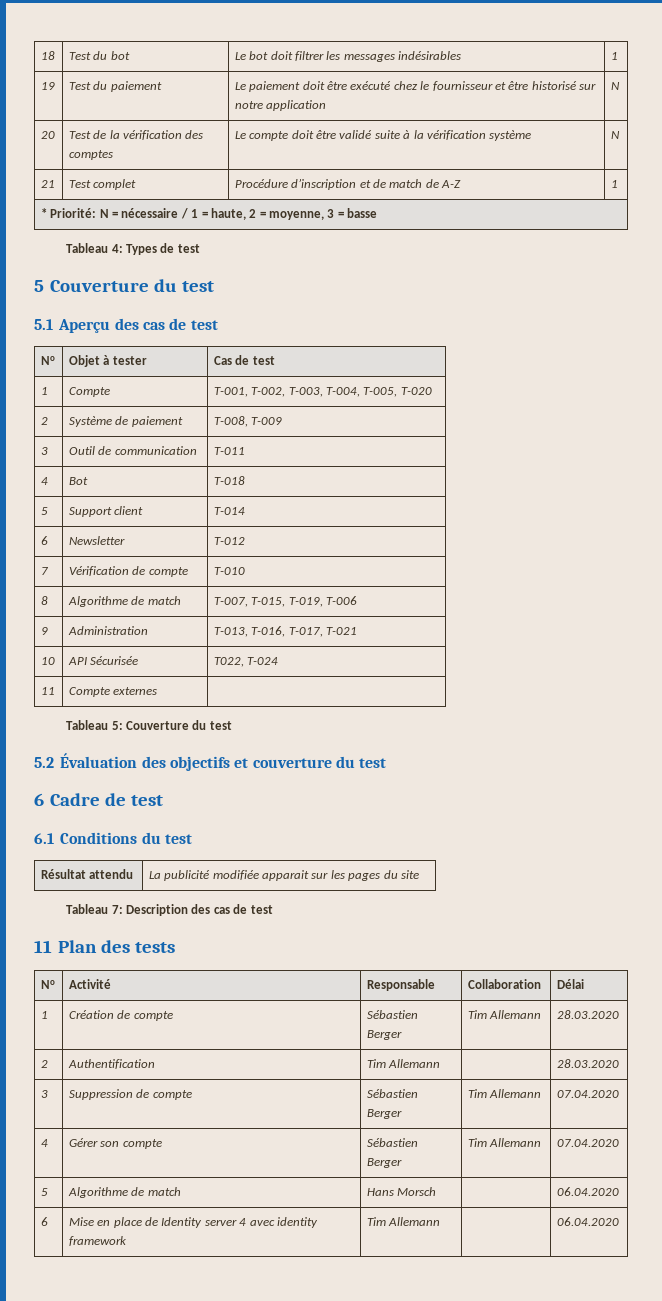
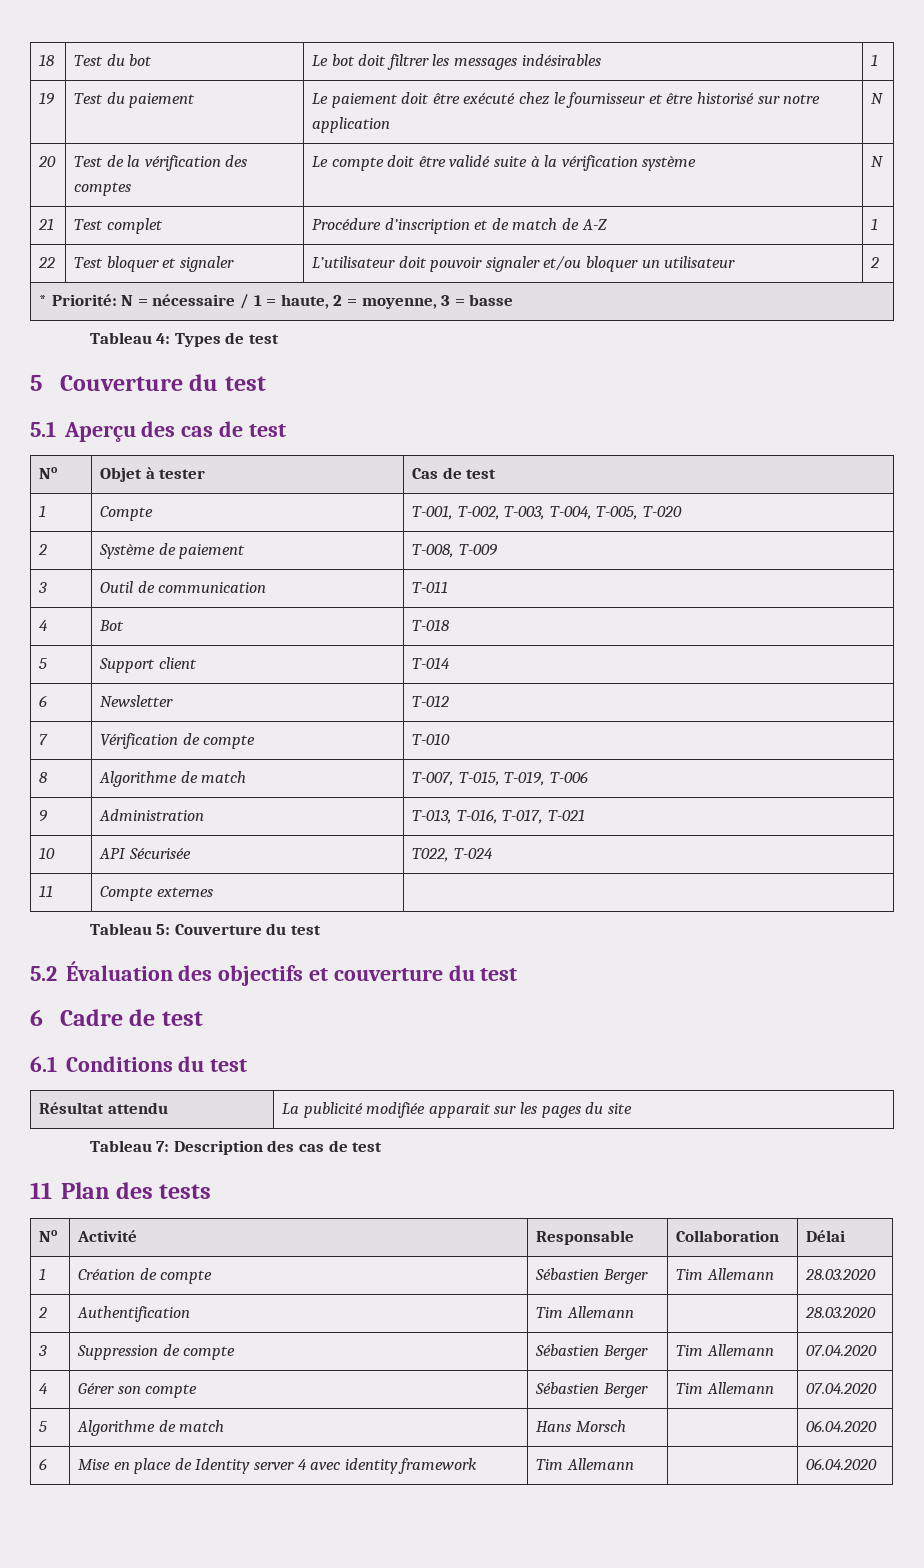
+ 22 | Test bloquer et signaler | L’utilisateur doit pouvoir signaler et/ou bloquer un utilisateur | 2

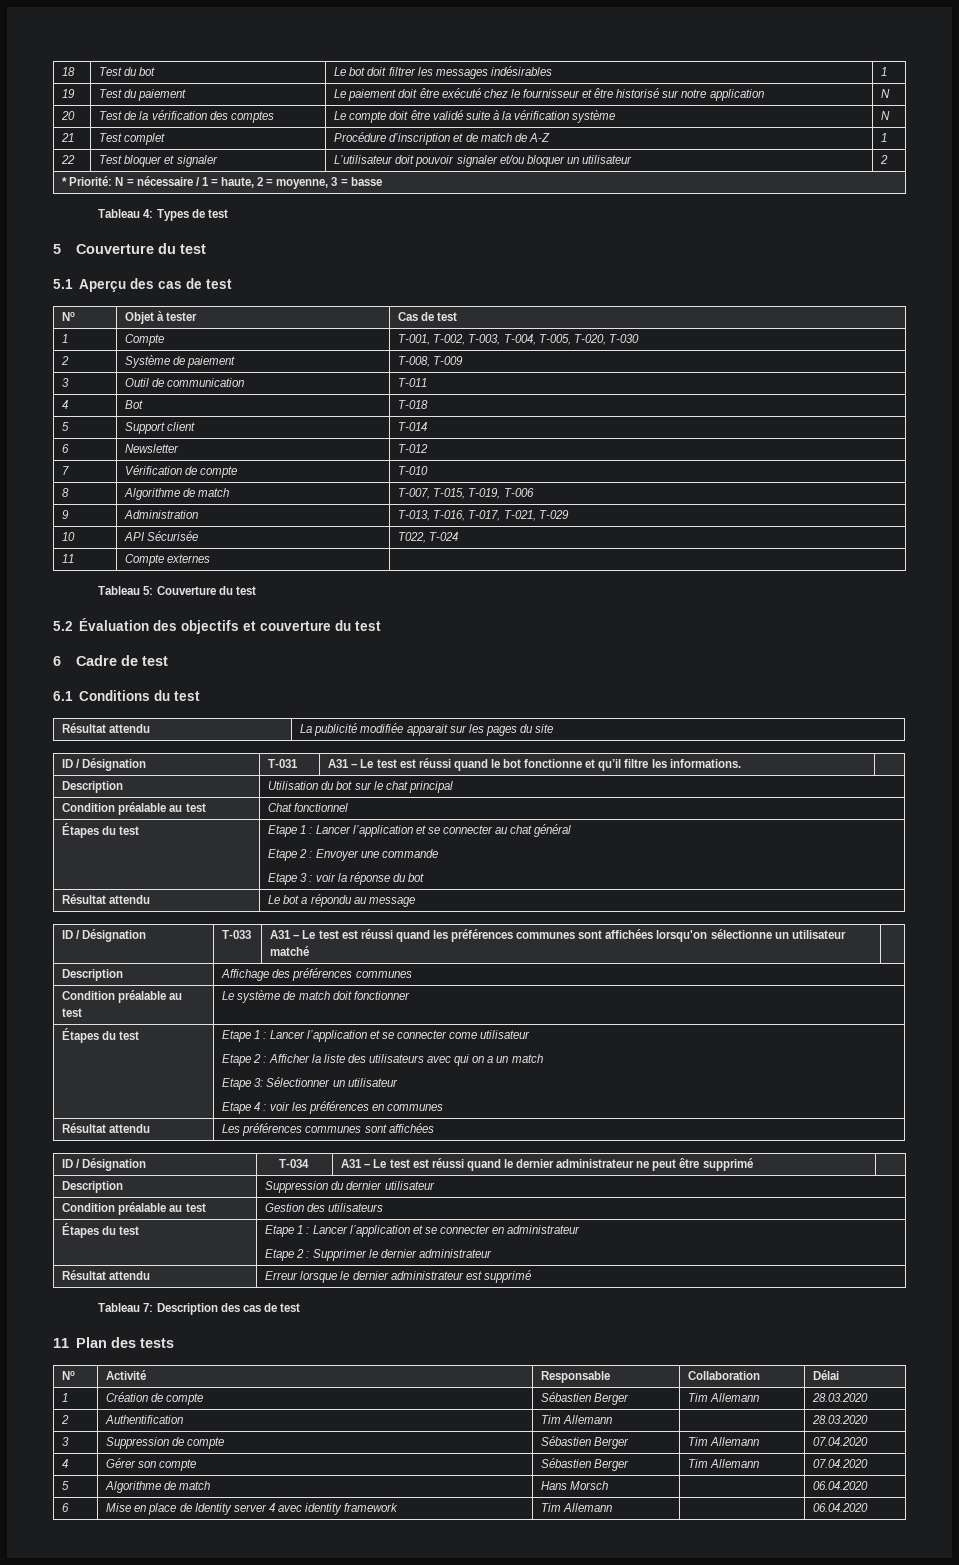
- 1 | Compte | T-001, T-002, T-003, T-004, T-005, T-020
+ 1 | Compte | T-001, T-002, T-003, T-004, T-005, T-020, T-030
- 9 | Administration | T-013, T-016, T-017, T-021
+ 9 | Administration | T-013, T-016, T-017, T-021, T-029
+ ID / Désignation | T-031 | A31 – Le test est réussi quand le bot fonctionne et qu’il filtre les informations. |
+ Description | Utilisation du bot sur le chat principal
+ Condition préalable au test | Chat fonctionnel
+ Étapes du test | Etape 1 : Lancer l’application et se connecter au chat général
+ Etape 2 : Envoyer une commande
+ Etape 3 : voir la réponse du bot
+ Résultat attendu | Le bot a répondu au message
+ ID / Désignation | T-033 | A31 – Le test est réussi quand les préférences communes sont affichées lorsqu'on sélectionne un utilisateur matché |
+ Description | Affichage des préférences communes
+ Condition préalable au test | Le système de match doit fonctionner
+ Étapes du test | Etape 1 : Lancer l’application et se connecter come utilisateur
+ Etape 2 : Afficher la liste des utilisateurs avec qui on a un match
+ Etape 3: Sélectionner un utilisateur
+ Etape 4 : voir les préférences en communes
+ Résultat attendu | Les préférences communes sont affichées
+ ID / Désignation | T-034 | A31 – Le test est réussi quand le dernier administrateur ne peut être supprimé |
+ Description | Suppression du dernier utilisateur
+ Condition préalable au test | Gestion des utilisateurs
+ Étapes du test | Etape 1 : Lancer l’application et se connecter en administrateur
+ Etape 2 : Supprimer le dernier administrateur
+ Résultat attendu | Erreur lorsque le dernier administrateur est supprimé

